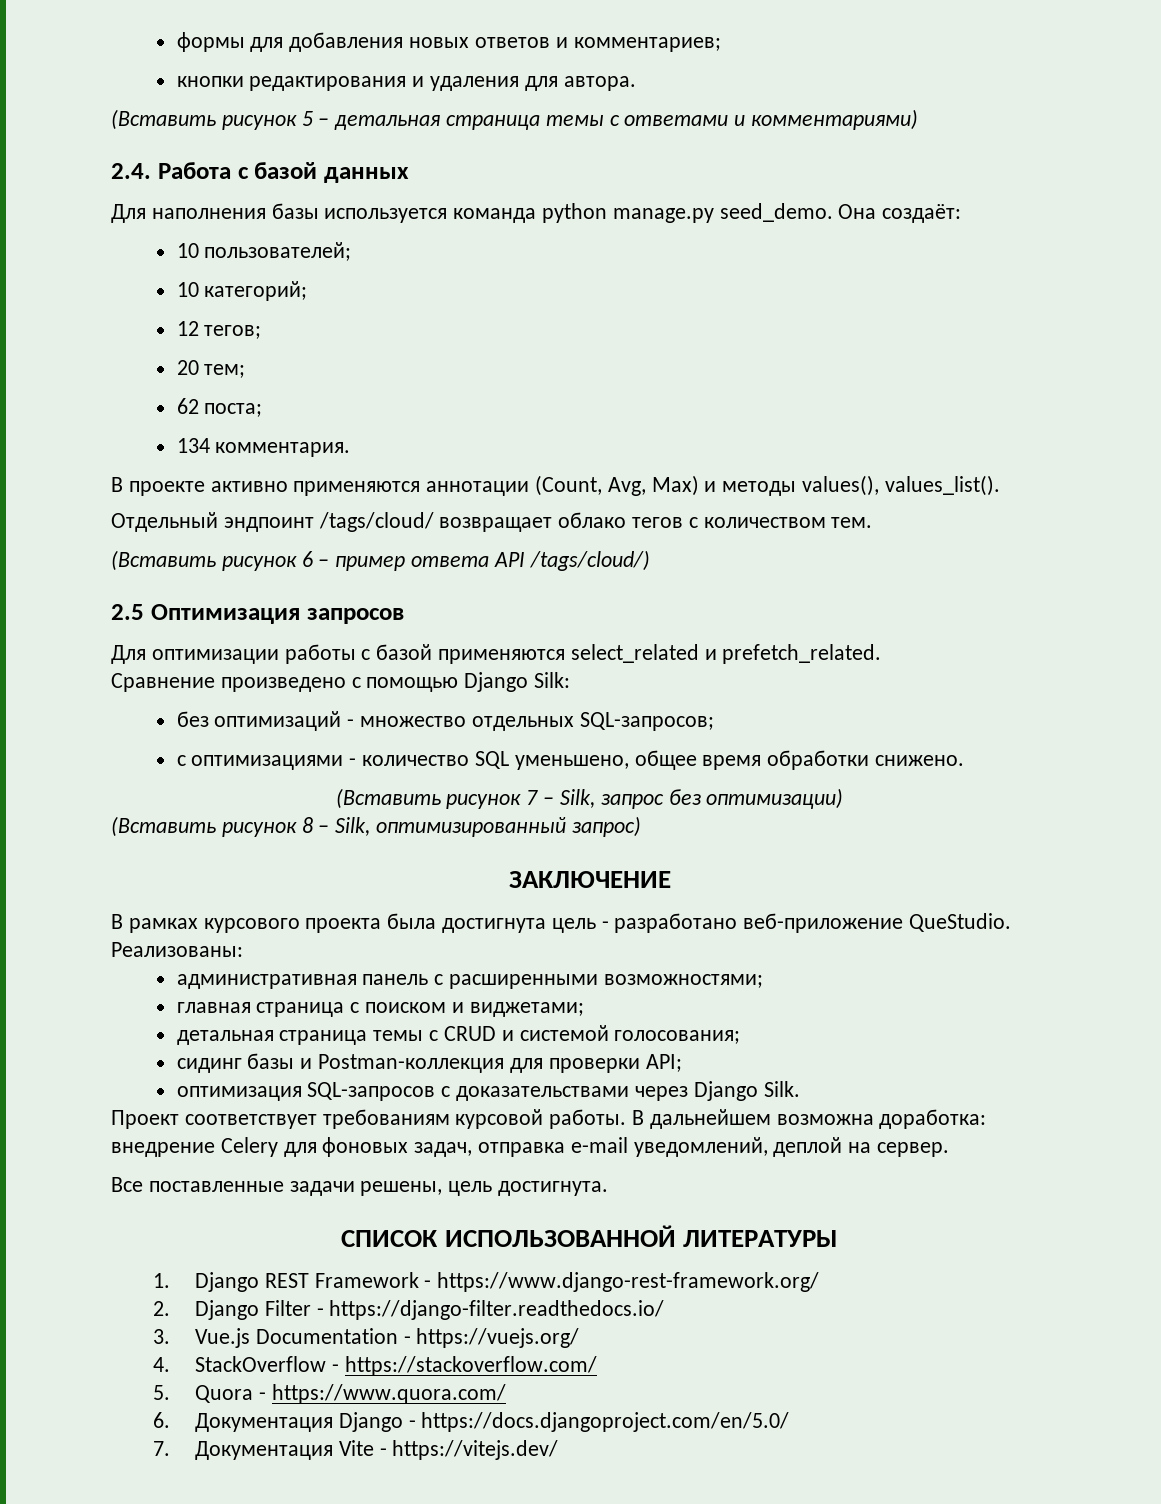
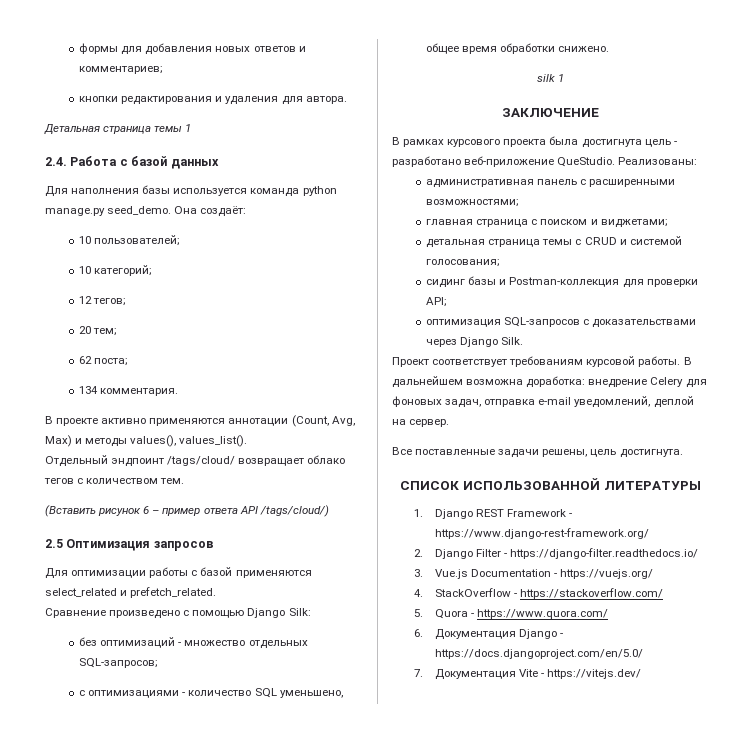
- (Вставить рисунок 5 – детальная страница темы с ответами и комментариями)
+ Детальная страница темы 1
- (Вставить рисунок 7 – Silk, запрос без оптимизации)
- (Вставить рисунок 8 – Silk, оптимизированный запрос)
+ silk 1

